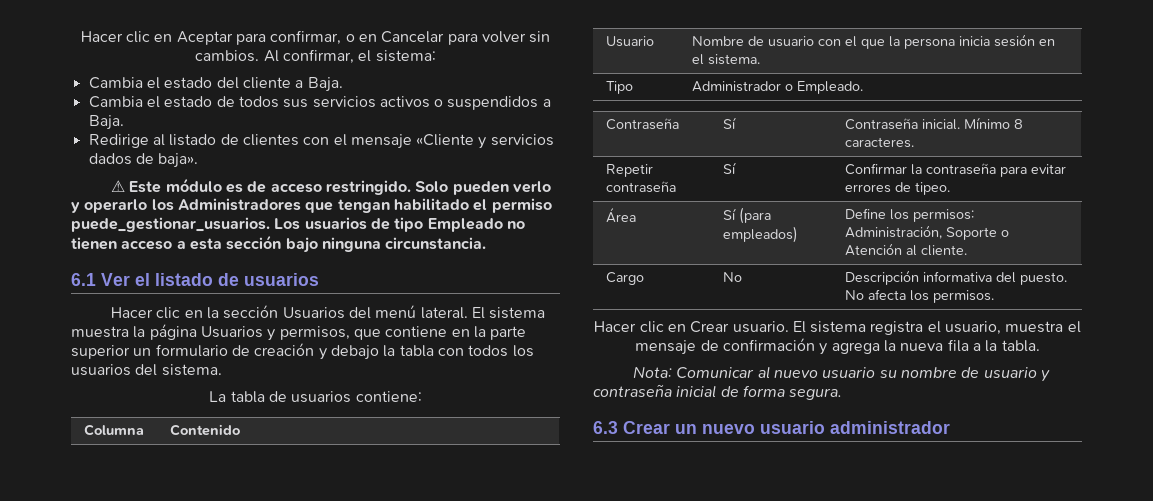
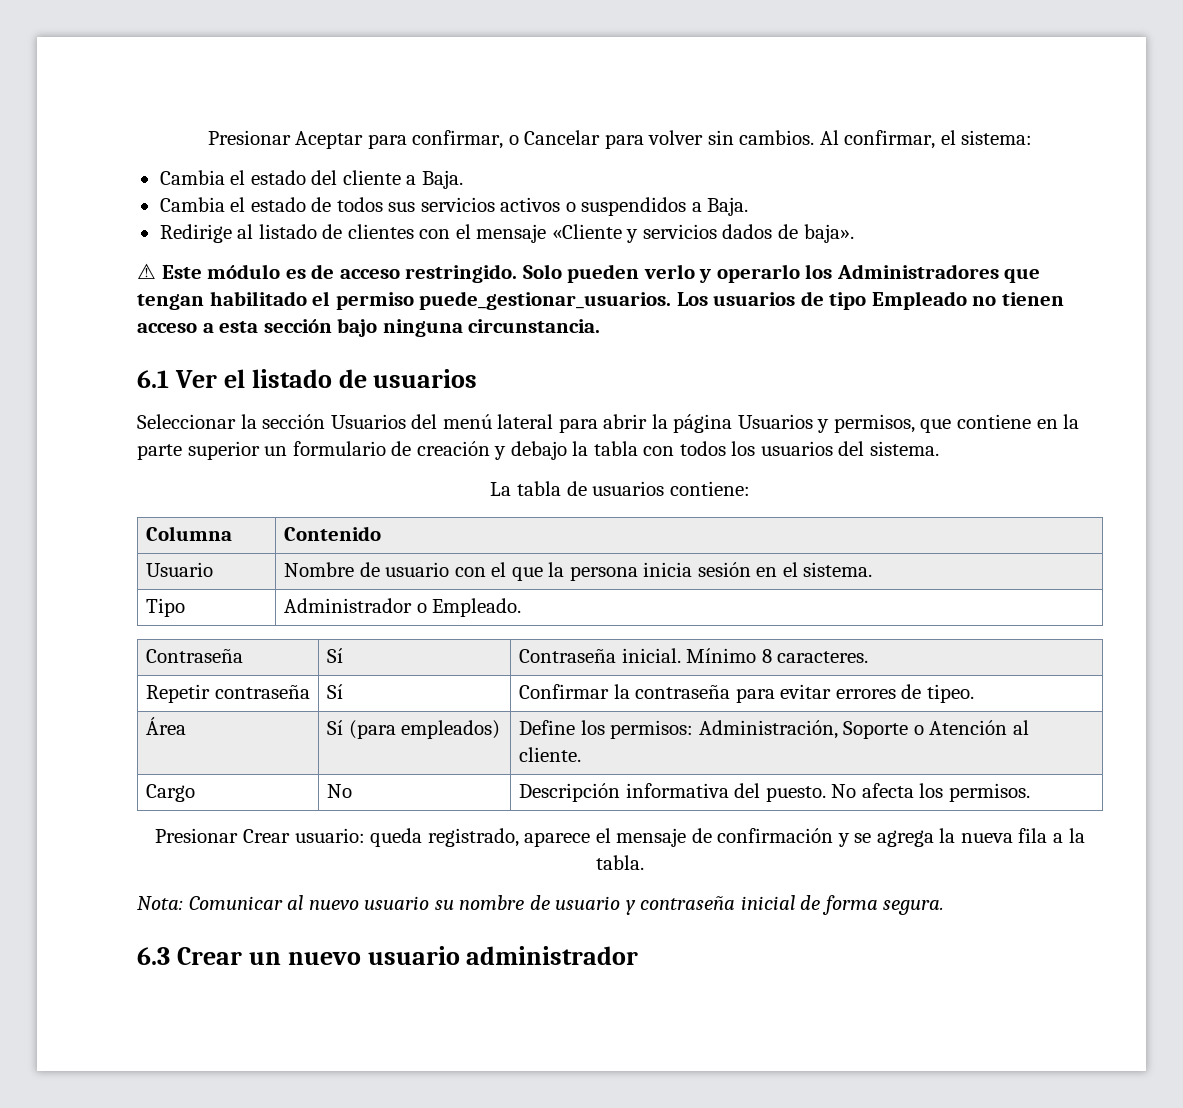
- Hacer clic en Aceptar para confirmar, o en Cancelar para volver sin cambios.
+ Presionar Aceptar para confirmar, o Cancelar para volver sin cambios.
- Hacer clic en la sección Usuarios del menú lateral. El sistema muestra la página Usuarios y permisos, que contiene en la parte superior un formulario de creación y debajo la tabla con todos los usuarios del sistema.
+ Seleccionar la sección Usuarios del menú lateral para abrir la página Usuarios y permisos, que contiene en la parte superior un formulario de creación y debajo la tabla con todos los usuarios del sistema.
- Hacer clic en Crear usuario. El sistema registra el usuario, muestra el mensaje de confirmación y agrega la nueva fila a la tabla.
+ Presionar Crear usuario: queda registrado, aparece el mensaje de confirmación y se agrega la nueva fila a la tabla.

